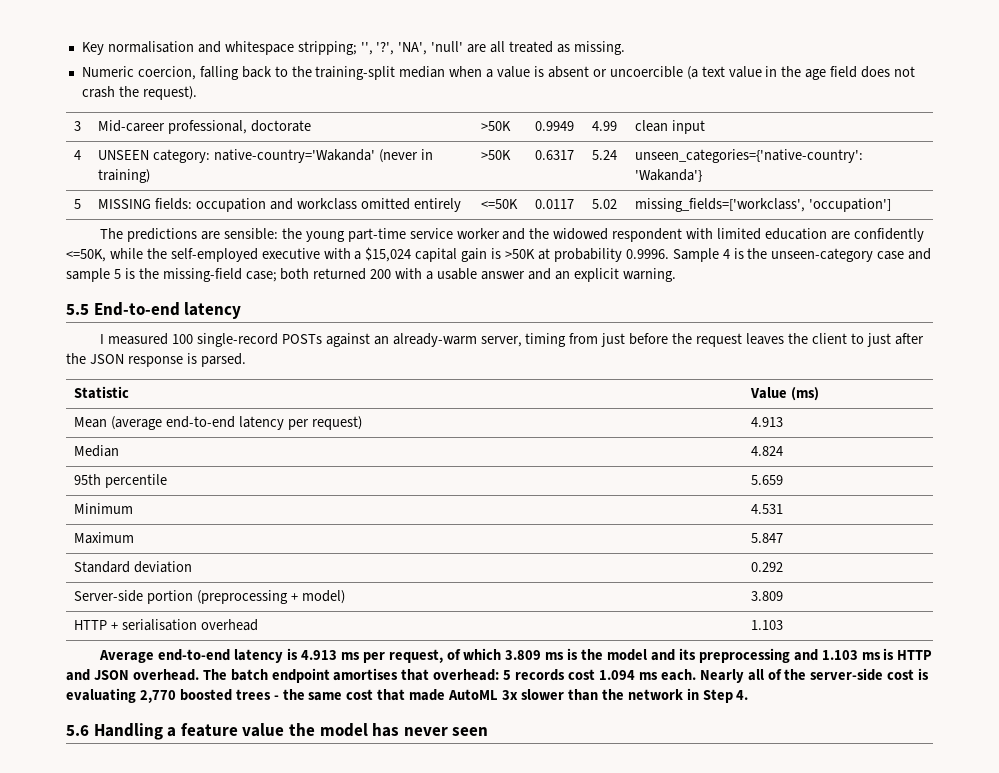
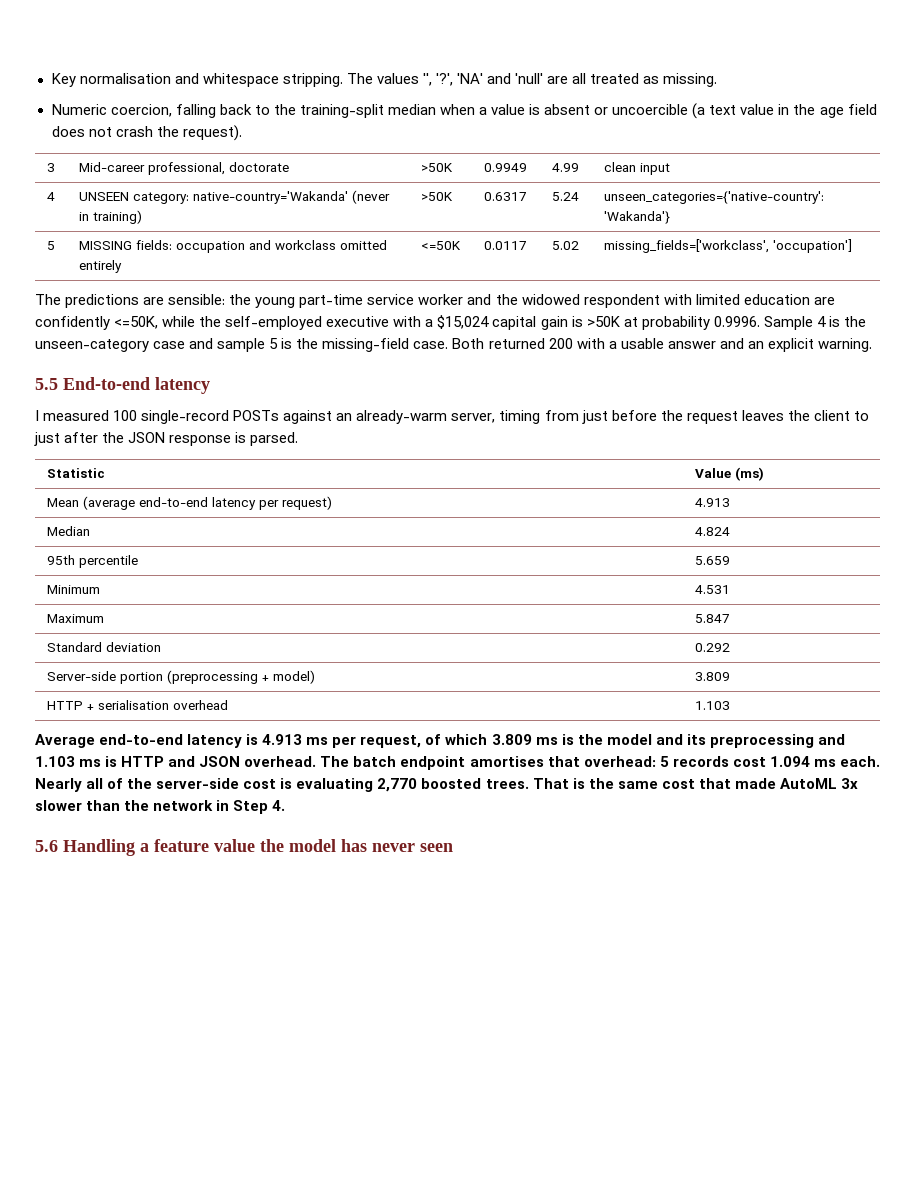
- Key normalisation and whitespace stripping; '', '?', 'NA', 'null' are all treated as missing.
+ Key normalisation and whitespace stripping. The values '', '?', 'NA' and 'null' are all treated as missing.
- The predictions are sensible: the young part-time service worker and the widowed respondent with limited education are confidently <=50K, while the self-employed executive with a $15,024 capital gain is >50K at probability 0.9996. Sample 4 is the unseen-category case and sample 5 is the missing-field case; both returned 200 with a usable answer and an explicit warning.
+ The predictions are sensible: the young part-time service worker and the widowed respondent with limited education are confidently <=50K, while the self-employed executive with a $15,024 capital gain is >50K at probability 0.9996. Sample 4 is the unseen-category case and sample 5 is the missing-field case. Both returned 200 with a usable answer and an explicit warning.
- Nearly all of the server-side cost is evaluating 2,770 boosted trees - the same cost that made AutoML 3x slower than the network in Step 4.
+ Nearly all of the server-side cost is evaluating 2,770 boosted trees. That is the same cost that made AutoML 3x slower than the network in Step 4.

